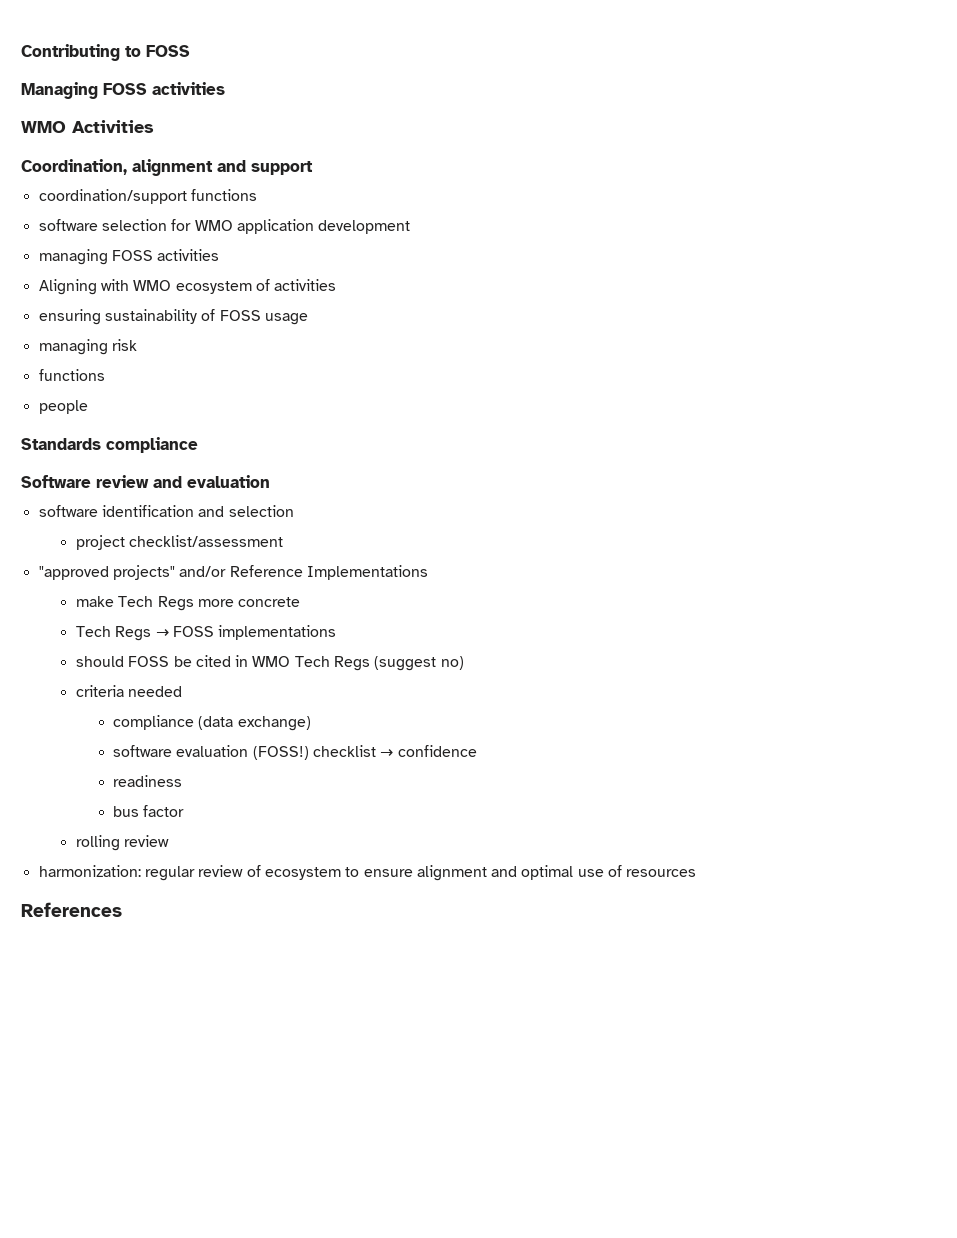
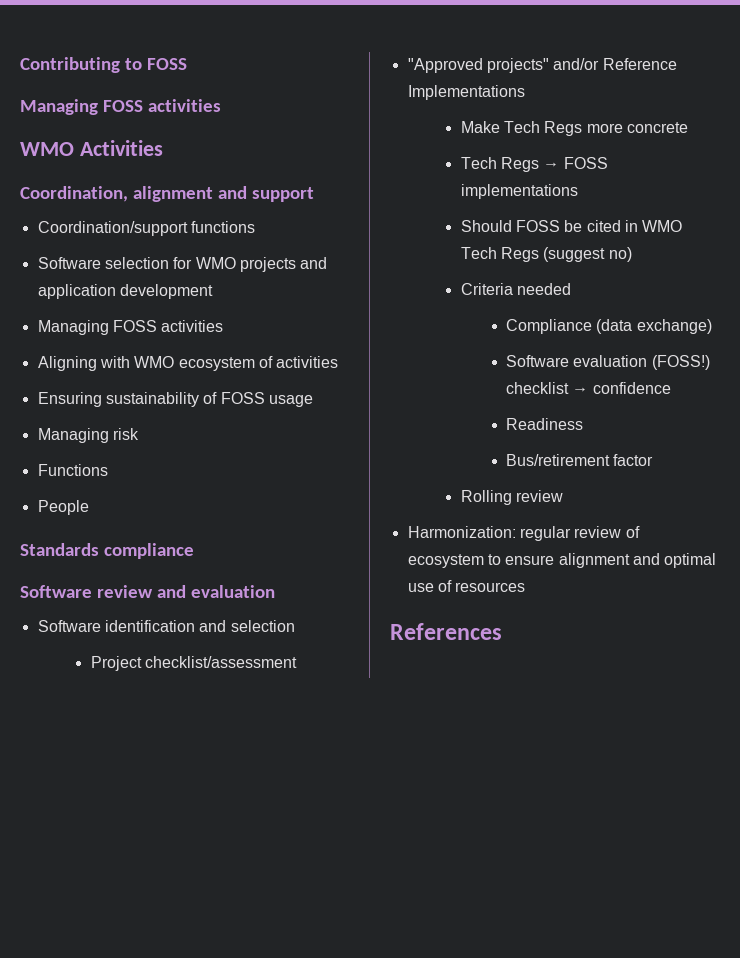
- coordination/support functions
- software selection for WMO application development
- managing FOSS activities
+ Coordination/support functions
+ Software selection for WMO projects and application development
+ Managing FOSS activities
- ensuring sustainability of FOSS usage
+ Ensuring sustainability of FOSS usage
- managing risk
- functions
- people
+ Managing risk
+ Functions
+ People
- software identification and selection
+ Software identification and selection
- project checklist/assessment
+ Project checklist/assessment
- "approved projects" and/or Reference Implementations
+ "Approved projects" and/or Reference Implementations
- make Tech Regs more concrete
+ Make Tech Regs more concrete
- should FOSS be cited in WMO Tech Regs (suggest no)
+ Should FOSS be cited in WMO Tech Regs (suggest no)
- criteria needed
+ Criteria needed
- compliance (data exchange)
+ Compliance (data exchange)
- software evaluation (FOSS!) checklist → confidence
+ Software evaluation (FOSS!) checklist → confidence
- readiness
- bus factor
+ Readiness
+ Bus/retirement factor
- rolling review
+ Rolling review
- harmonization: regular review of ecosystem to ensure alignment and optimal use of resources
+ Harmonization: regular review of ecosystem to ensure alignment and optimal use of resources

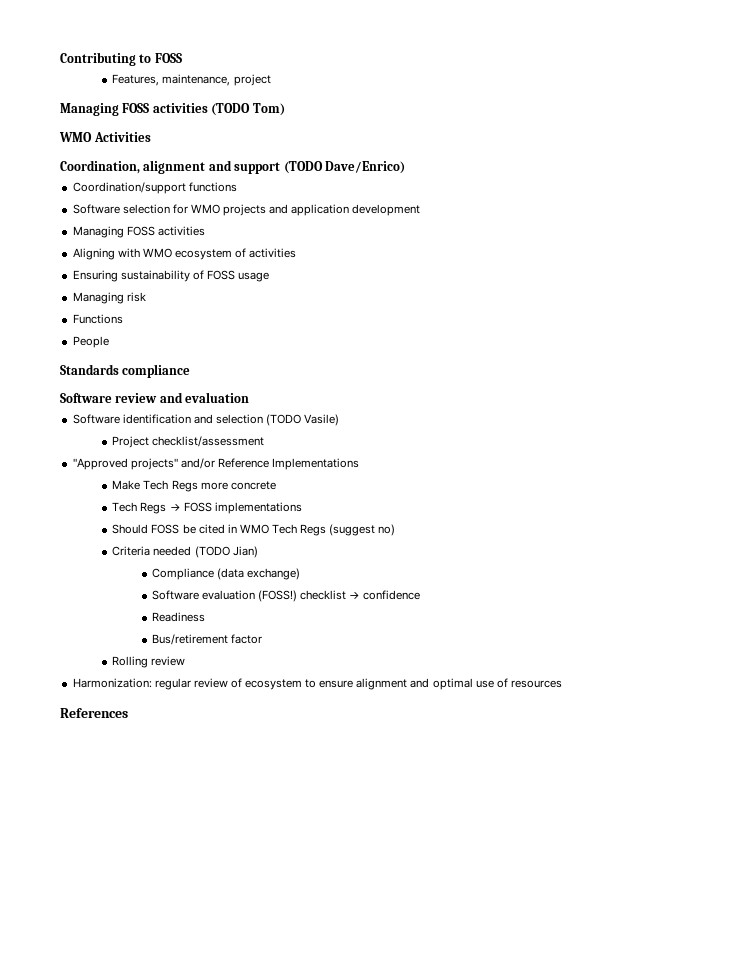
  Contributing to FOSS
- Managing FOSS activities
+ Features, maintenance, project
+ Managing FOSS activities (TODO Tom)
- Coordination, alignment and support
+ Coordination, alignment and support (TODO Dave/Enrico)
- Software identification and selection
+ Software identification and selection (TODO Vasile)
- Criteria needed
+ Criteria needed (TODO Jian)

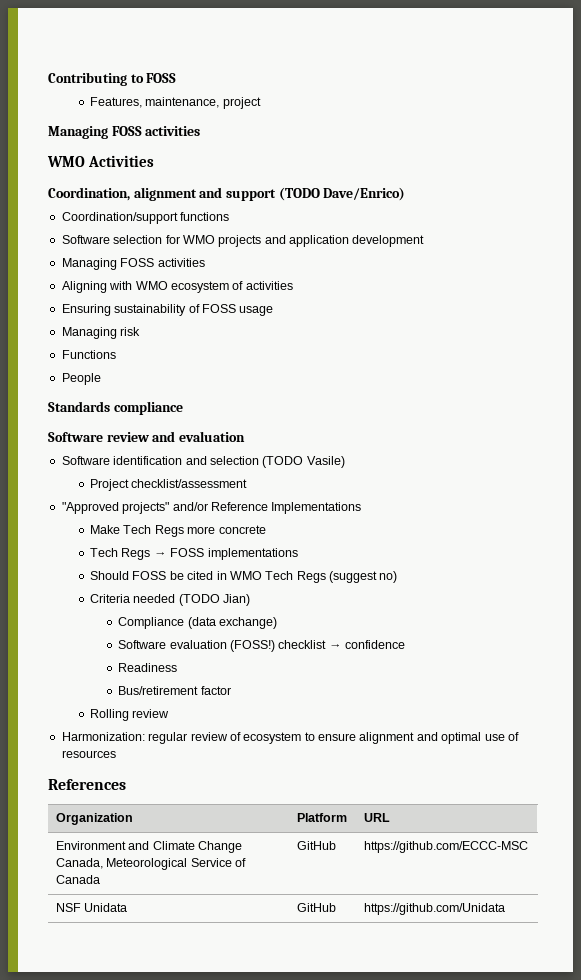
  Features, maintenance, project
- Managing FOSS activities (TODO Tom)
+ Managing FOSS activities
+ Organization | Platform | URL
+ Environment and Climate Change Canada, Meteorological Service of Canada | GitHub | https://github.com/ECCC-MSC
+ NSF Unidata | GitHub | https://github.com/Unidata

